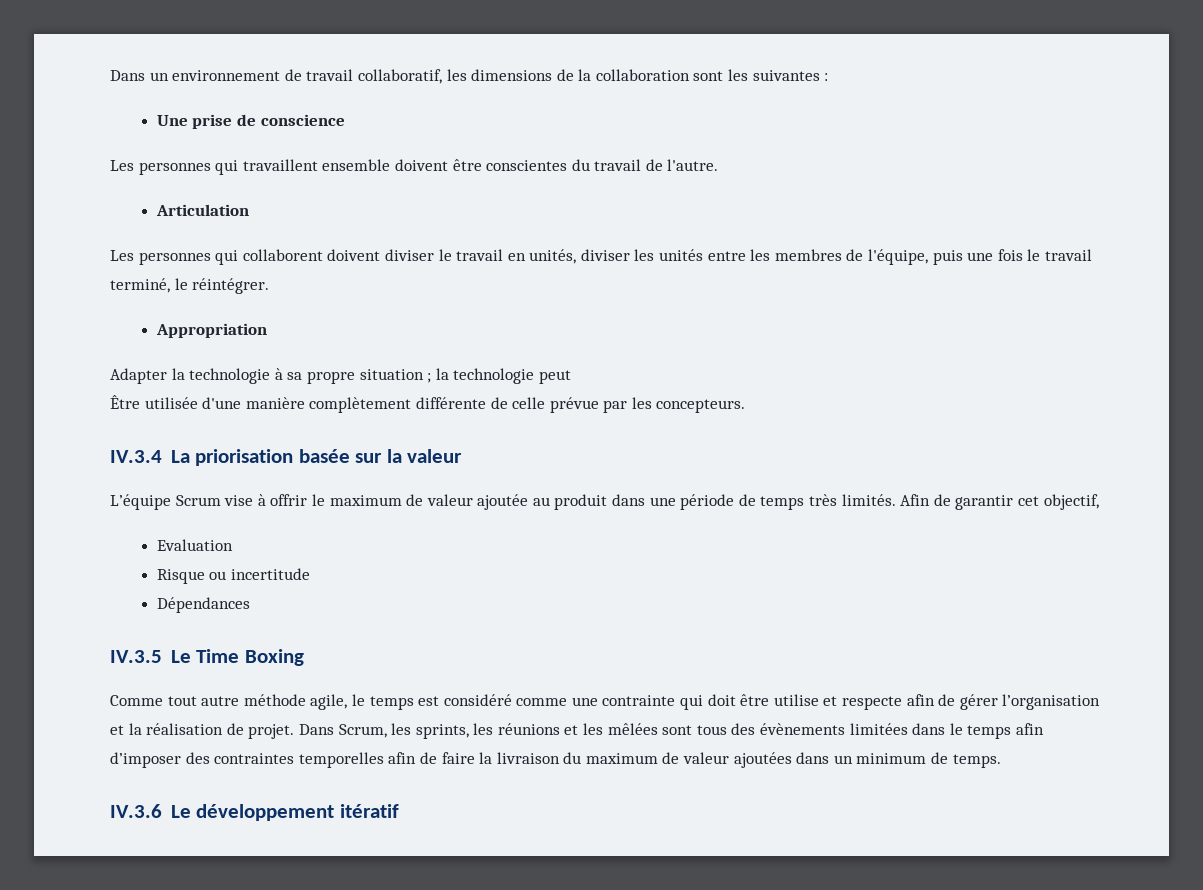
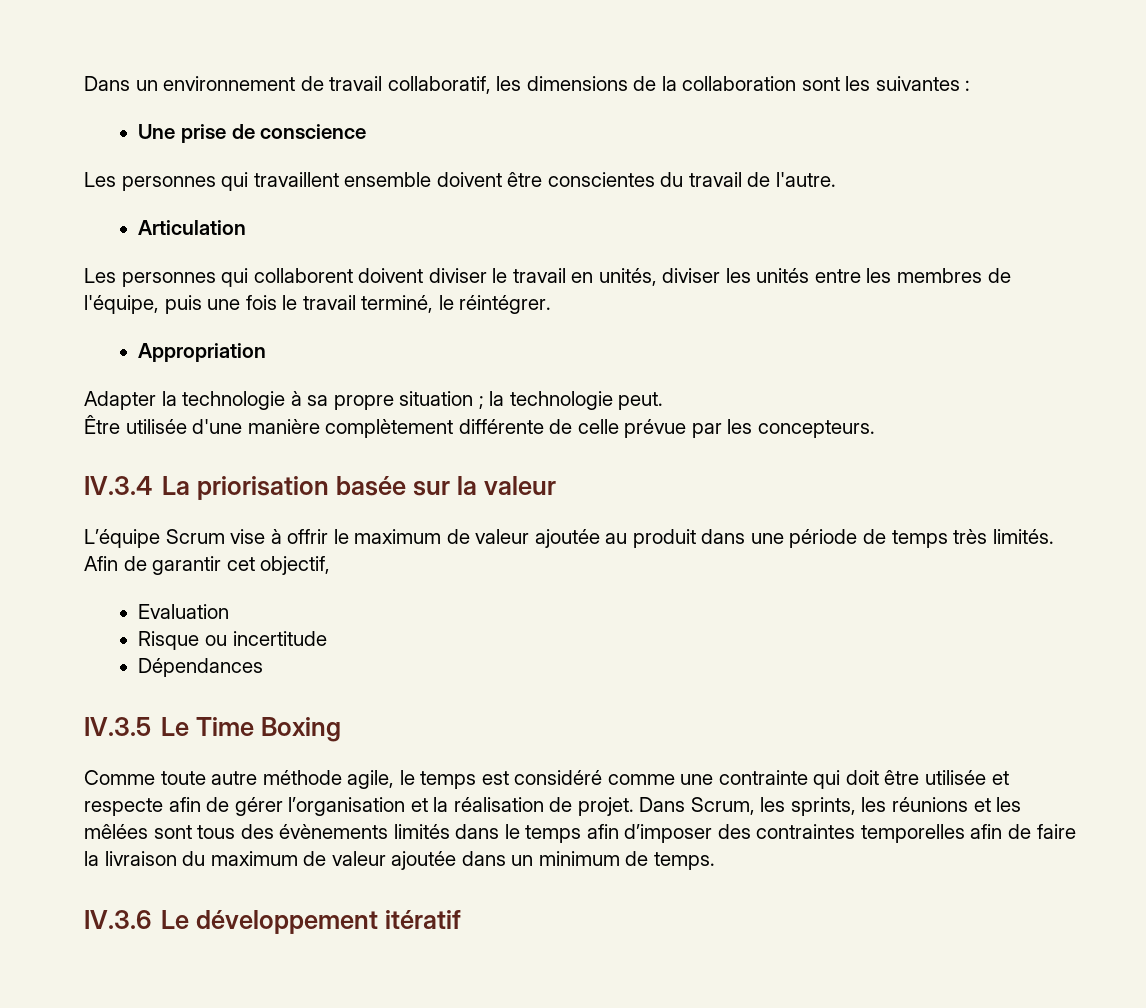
- Adapter la technologie à sa propre situation ; la technologie peut
+ Adapter la technologie à sa propre situation ; la technologie peut.
- Comme tout autre méthode agile, le temps est considéré comme une contrainte qui doit être utilise et respecte afin de gérer l’organisation et la réalisation de projet.
+ Comme toute autre méthode agile, le temps est considéré comme une contrainte qui doit être utilisée et respecte afin de gérer l’organisation et la réalisation de projet.
- Dans Scrum, les sprints, les réunions et les mêlées sont tous des évènements limitées dans le temps afin d’imposer des contraintes temporelles afin de faire la livraison du maximum de valeur ajoutées dans un minimum de temps.
+ Dans Scrum, les sprints, les réunions et les mêlées sont tous des évènements limités dans le temps afin d’imposer des contraintes temporelles afin de faire la livraison du maximum de valeur ajoutée dans un minimum de temps.

